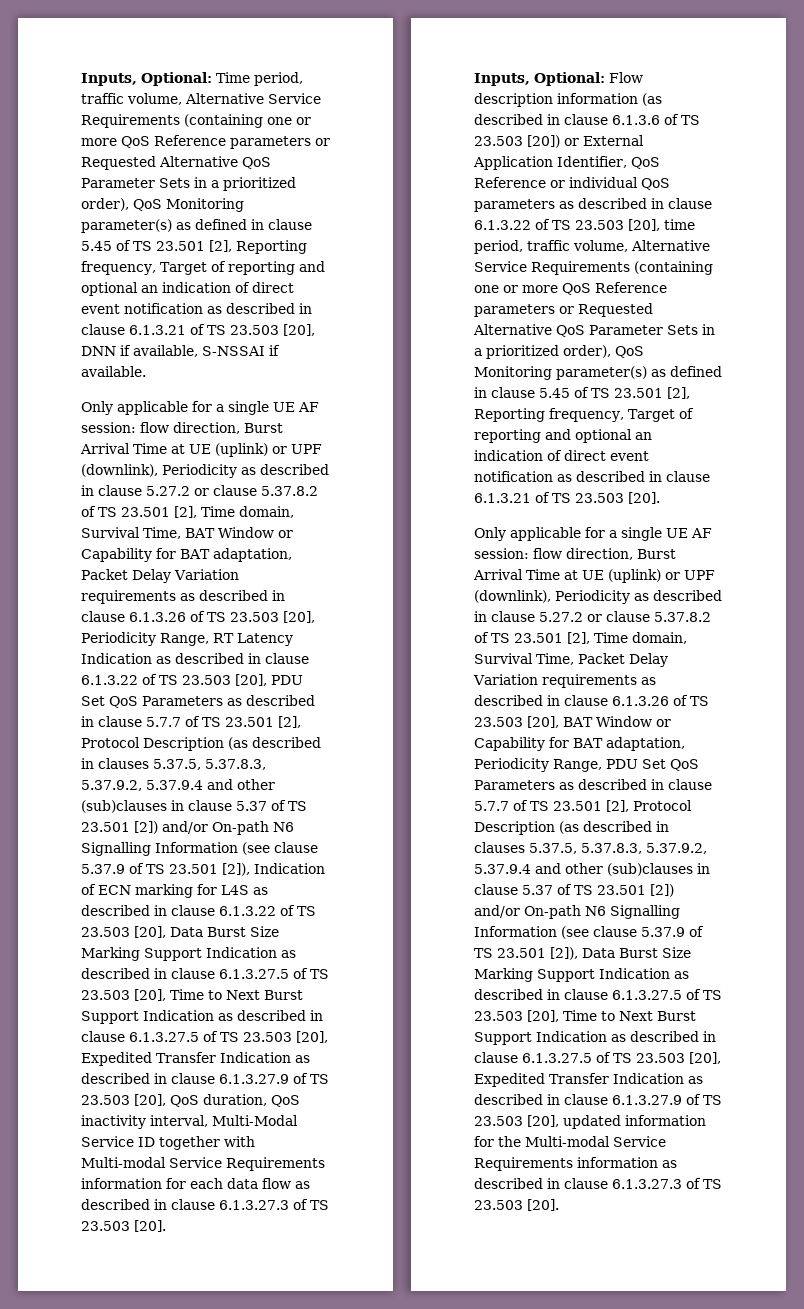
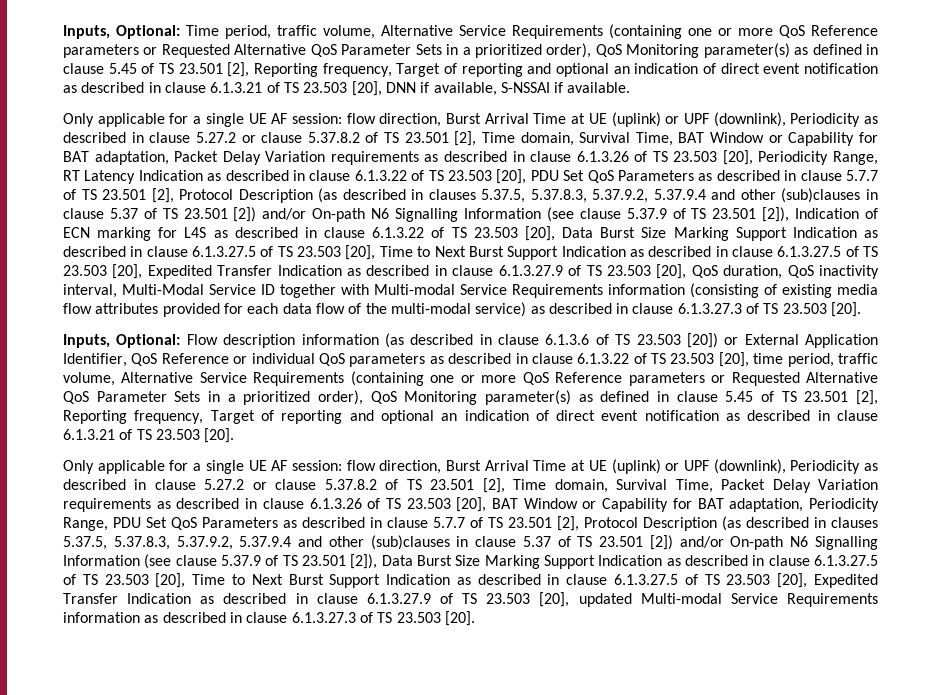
- flow direction, Burst Arrival Time at UE (uplink) or UPF (downlink), Periodicity as described in clause 5.27.2 or clause 5.37.8.2 of TS 23.501 [2], Time domain, Survival Time, BAT Window or Capability for BAT adaptation, Packet Delay Variation requirements as described in clause 6.1.3.26 of TS 23.503 [20], Periodicity Range, RT Latency Indication as described in clause 6.1.3.22 of TS 23.503 [20], PDU Set QoS Parameters as described in clause 5.7.7 of TS 23.501 [2], Protocol Description (as described in clauses 5.37.5, 5.37.8.3, 5.37.9.2, 5.37.9.4 and other (sub)clauses in clause 5.37 of TS 23.501 [2]) and/or On-path N6 Signalling Information (see clause 5.37.9 of TS 23.501 [2]), Indication of ECN marking for L4S as described in clause 6.1.3.22 of TS 23.503 [20], Data Burst Size Marking Support Indication as described in clause 6.1.3.27.5 of TS 23.503 [20], Time to Next Burst Support Indication as described in clause 6.1.3.27.5 of TS 23.503 [20], Expedited Transfer Indication as described in clause 6.1.3.27.9 of TS 23.503 [20], QoS duration, QoS inactivity interval, Multi-Modal Service ID together with Multi-modal Service Requirements information for each data flow as described in clause 6.1.3.27.3 of TS 23.503 [20].
+ flow direction, Burst Arrival Time at UE (uplink) or UPF (downlink), Periodicity as described in clause 5.27.2 or clause 5.37.8.2 of TS 23.501 [2], Time domain, Survival Time, BAT Window or Capability for BAT adaptation, Packet Delay Variation requirements as described in clause 6.1.3.26 of TS 23.503 [20], Periodicity Range, RT Latency Indication as described in clause 6.1.3.22 of TS 23.503 [20], PDU Set QoS Parameters as described in clause 5.7.7 of TS 23.501 [2], Protocol Description (as described in clauses 5.37.5, 5.37.8.3, 5.37.9.2, 5.37.9.4 and other (sub)clauses in clause 5.37 of TS 23.501 [2]) and/or On-path N6 Signalling Information (see clause 5.37.9 of TS 23.501 [2]), Indication of ECN marking for L4S as described in clause 6.1.3.22 of TS 23.503 [20], Data Burst Size Marking Support Indication as described in clause 6.1.3.27.5 of TS 23.503 [20], Time to Next Burst Support Indication as described in clause 6.1.3.27.5 of TS 23.503 [20], Expedited Transfer Indication as described in clause 6.1.3.27.9 of TS 23.503 [20], QoS duration, QoS inactivity interval, Multi-Modal Service ID together with Multi-modal Service Requirements information (consisting of existing media flow attributes provided for each data flow of the multi-modal service) as described in clause 6.1.3.27.3 of TS 23.503 [20].
- flow direction, Burst Arrival Time at UE (uplink) or UPF (downlink), Periodicity as described in clause 5.27.2 or clause 5.37.8.2 of TS 23.501 [2], Time domain, Survival Time, Packet Delay Variation requirements as described in clause 6.1.3.26 of TS 23.503 [20], BAT Window or Capability for BAT adaptation, Periodicity Range, PDU Set QoS Parameters as described in clause 5.7.7 of TS 23.501 [2], Protocol Description (as described in clauses 5.37.5, 5.37.8.3, 5.37.9.2, 5.37.9.4 and other (sub)clauses in clause 5.37 of TS 23.501 [2]) and/or On-path N6 Signalling Information (see clause 5.37.9 of TS 23.501 [2]), Data Burst Size Marking Support Indication as described in clause 6.1.3.27.5 of TS 23.503 [20], Time to Next Burst Support Indication as described in clause 6.1.3.27.5 of TS 23.503 [20], Expedited Transfer Indication as described in clause 6.1.3.27.9 of TS 23.503 [20], updated information for the Multi-modal Service Requirements information as described in clause 6.1.3.27.3 of TS 23.503 [20].
+ flow direction, Burst Arrival Time at UE (uplink) or UPF (downlink), Periodicity as described in clause 5.27.2 or clause 5.37.8.2 of TS 23.501 [2], Time domain, Survival Time, Packet Delay Variation requirements as described in clause 6.1.3.26 of TS 23.503 [20], BAT Window or Capability for BAT adaptation, Periodicity Range, PDU Set QoS Parameters as described in clause 5.7.7 of TS 23.501 [2], Protocol Description (as described in clauses 5.37.5, 5.37.8.3, 5.37.9.2, 5.37.9.4 and other (sub)clauses in clause 5.37 of TS 23.501 [2]) and/or On-path N6 Signalling Information (see clause 5.37.9 of TS 23.501 [2]), Data Burst Size Marking Support Indication as described in clause 6.1.3.27.5 of TS 23.503 [20], Time to Next Burst Support Indication as described in clause 6.1.3.27.5 of TS 23.503 [20], Expedited Transfer Indication as described in clause 6.1.3.27.9 of TS 23.503 [20], updated Multi-modal Service Requirements information as described in clause 6.1.3.27.3 of TS 23.503 [20].

